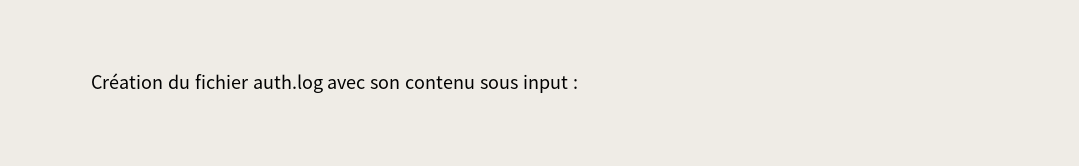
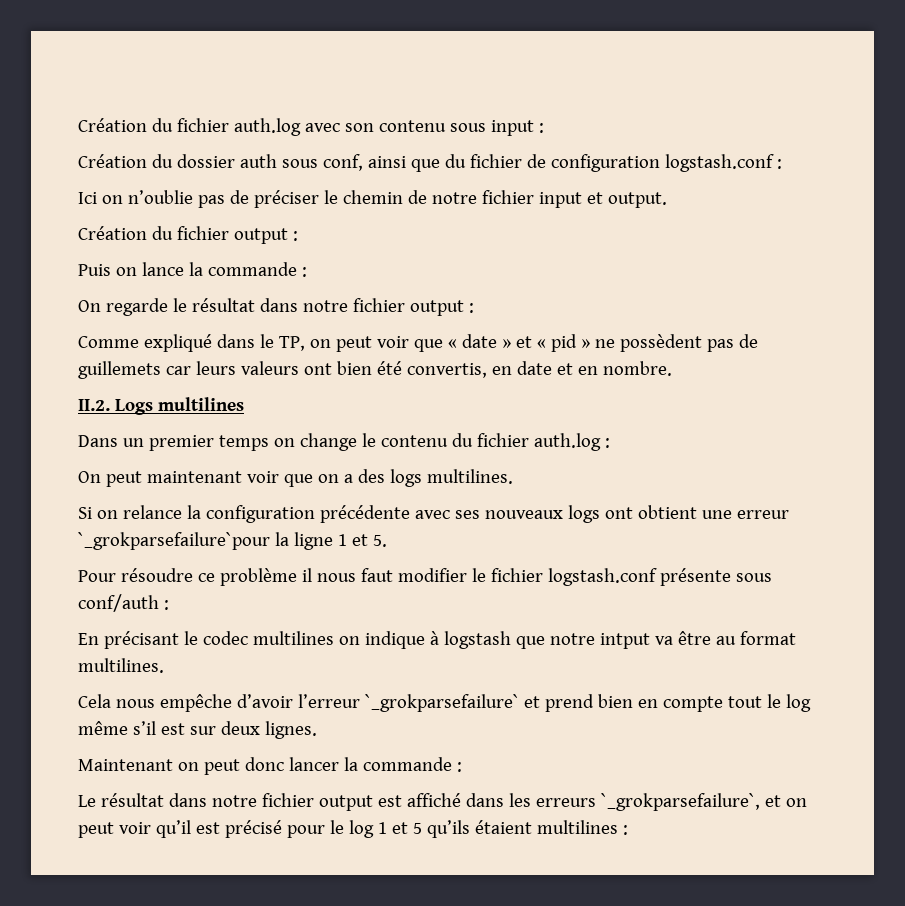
+ Création du dossier auth sous conf, ainsi que du fichier de configuration logstash.conf :
+ Ici on n’oublie pas de préciser le chemin de notre fichier input et output.
+ Création du fichier output :
+ Puis on lance la commande :
+ On regarde le résultat dans notre fichier output :
+ Comme expliqué dans le TP, on peut voir que « date » et « pid » ne possèdent pas de guillemets car leurs valeurs ont bien été convertis, en date et en nombre.
+ II.2. Logs multilines
+ Dans un premier temps on change le contenu du fichier auth.log :
+ On peut maintenant voir que on a des logs multilines.
+ Si on relance la configuration précédente avec ses nouveaux logs ont obtient une erreur `_grokparsefailure`pour la ligne 1 et 5.
+ Pour résoudre ce problème il nous faut modifier le fichier logstash.conf présente sous conf/auth :
+ En précisant le codec multilines on indique à logstash que notre intput va être au format multilines.
+ Cela nous empêche d’avoir l’erreur `_grokparsefailure` et prend bien en compte tout le log même s’il est sur deux lignes.
+ Maintenant on peut donc lancer la commande :
+ Le résultat dans notre fichier output est affiché dans les erreurs `_grokparsefailure`, et on peut voir qu’il est précisé pour le log 1 et 5 qu’ils étaient multilines :

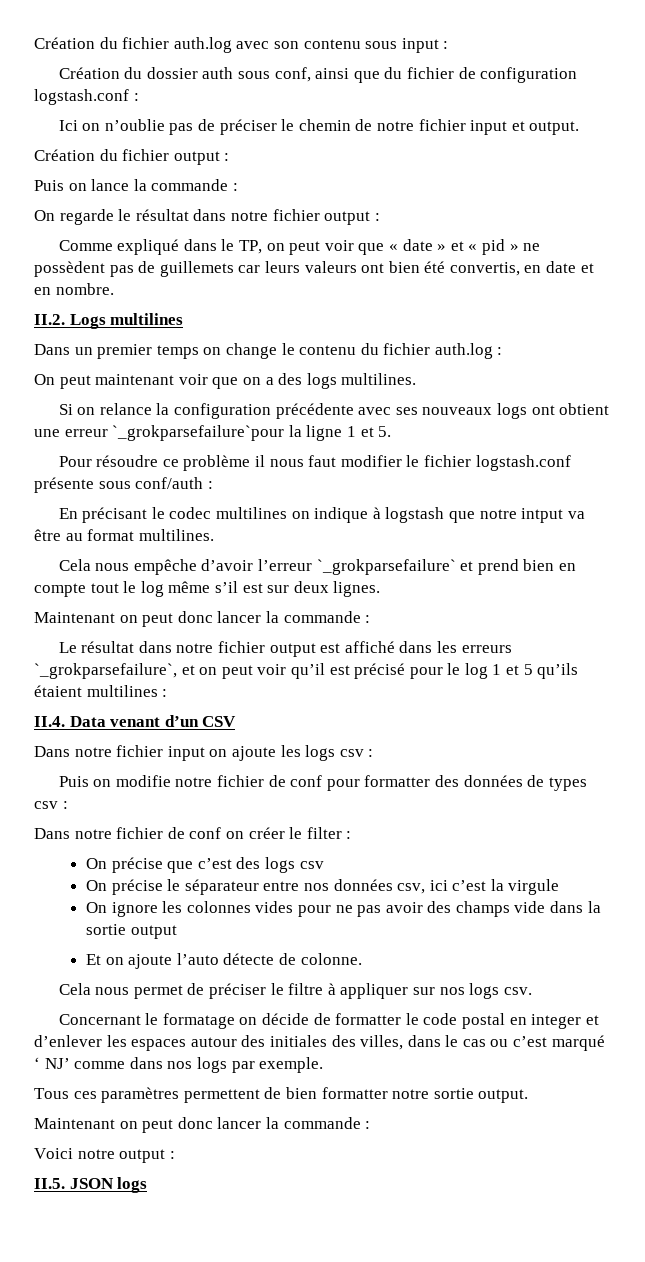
+ II.4. Data venant d’un CSV
+ Dans notre fichier input on ajoute les logs csv :
+ Puis on modifie notre fichier de conf pour formatter des données de types csv :
+ Dans notre fichier de conf on créer le filter :
+ On précise que c’est des logs csv
+ On précise le séparateur entre nos données csv, ici c’est la virgule
+ On ignore les colonnes vides pour ne pas avoir des champs vide dans la sortie output
+ Et on ajoute l’auto détecte de colonne.
+ Cela nous permet de préciser le filtre à appliquer sur nos logs csv.
+ Concernant le formatage on décide de formatter le code postal en integer et d’enlever les espaces autour des initiales des villes, dans le cas ou c’est marqué ‘ NJ’ comme dans nos logs par exemple.
+ Tous ces paramètres permettent de bien formatter notre sortie output.
+ Maintenant on peut donc lancer la commande :
+ Voici notre output :
+ II.5. JSON logs

